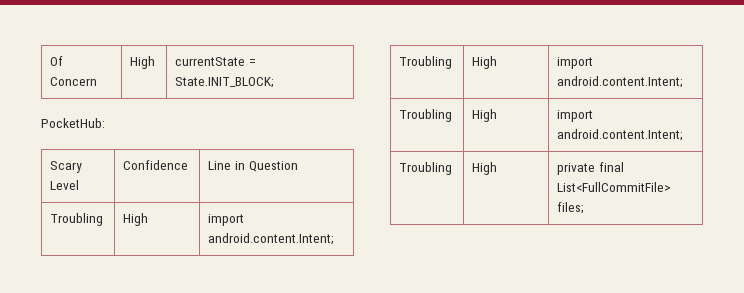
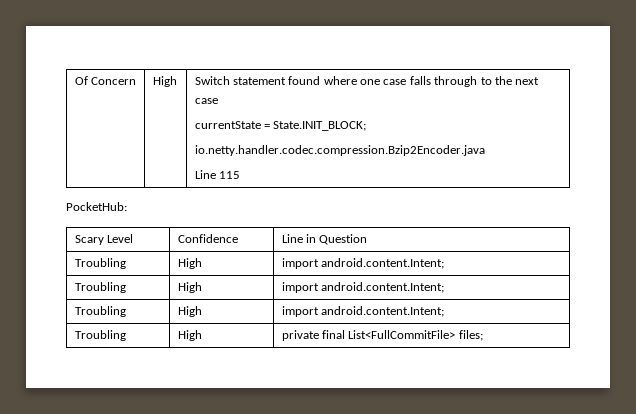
- Of Concern | High | currentState = State.INIT_BLOCK;
+ Of Concern | High | Switch statement found where one case falls through to the next case
+ currentState = State.INIT_BLOCK;
+ io.netty.handler.codec.compression.Bzip2Encoder.java
+ Line 115

